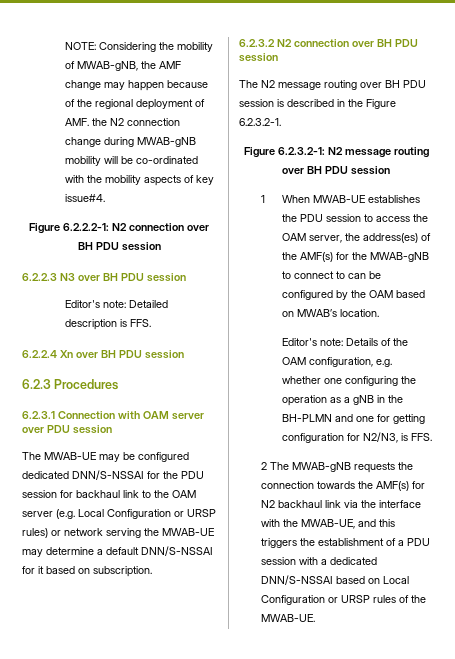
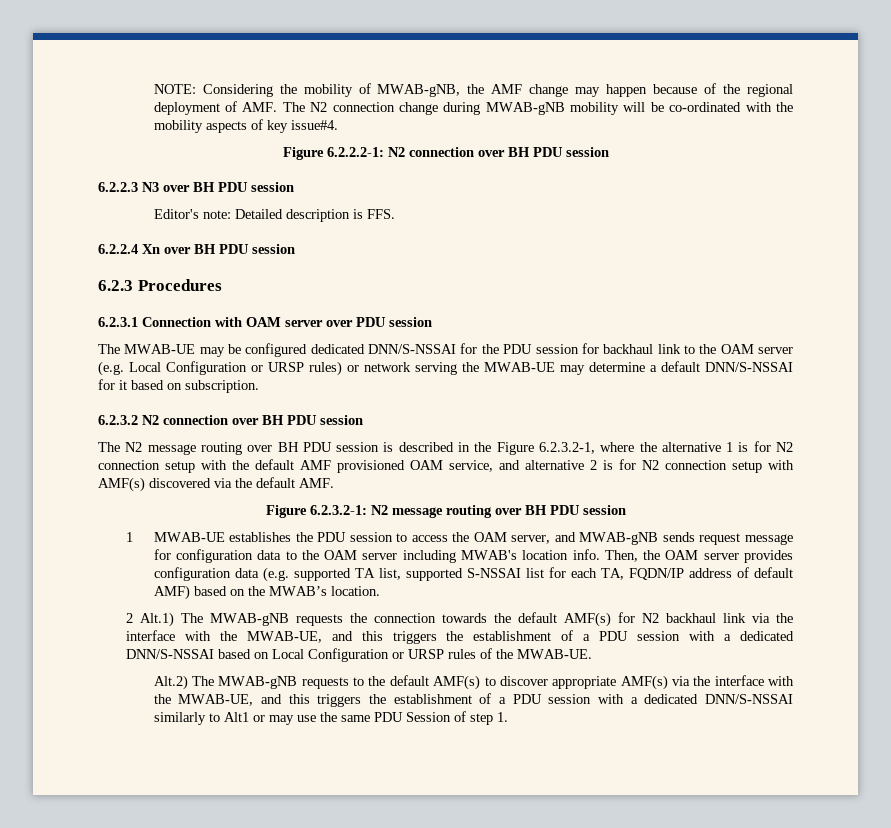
- NOTE: Considering the mobility of MWAB-gNB, the AMF change may happen because of the regional deployment of AMF. the N2 connection change during MWAB-gNB mobility will be co-ordinated with the mobility aspects of key issue#4.
+ NOTE: Considering the mobility of MWAB-gNB, the AMF change may happen because of the regional deployment of AMF. The N2 connection change during MWAB-gNB mobility will be co-ordinated with the mobility aspects of key issue#4.
- The N2 message routing over BH PDU session is described in the Figure 6.2.3.2-1.
+ The N2 message routing over BH PDU session is described in the Figure 6.2.3.2-1, where the alternative 1 is for N2 connection setup with the default AMF provisioned OAM service, and alternative 2 is for N2 connection setup with AMF(s) discovered via the default AMF.
- 1 When MWAB-UE establishes the PDU session to access the OAM server, the address(es) of the AMF(s) for the MWAB-gNB to connect to can be configured by the OAM based on MWAB’s location.
+ 1 MWAB-UE establishes the PDU session to access the OAM server, and MWAB-gNB sends request message for configuration data to the OAM server including MWAB's location info. Then, the OAM server provides configuration data (e.g. supported TA list, supported S-NSSAI list for each TA, FQDN/IP address of default AMF) based on the MWAB’s location.
- Editor's note: Details of the OAM configuration, e.g. whether one configuring the operation as a gNB in the BH-PLMN and one for getting configuration for N2/N3, is FFS.
- 2 The MWAB-gNB requests the connection towards the AMF(s) for N2 backhaul link via the interface with the MWAB-UE, and this triggers the establishment of a PDU session with a dedicated DNN/S-NSSAI based on Local Configuration or URSP rules of the MWAB-UE.
+ 2 Alt.1) The MWAB-gNB requests the connection towards the default AMF(s) for N2 backhaul link via the interface with the MWAB-UE, and this triggers the establishment of a PDU session with a dedicated DNN/S-NSSAI based on Local Configuration or URSP rules of the MWAB-UE.
+ Alt.2) The MWAB-gNB requests to the default AMF(s) to discover appropriate AMF(s) via the interface with the MWAB-UE, and this triggers the establishment of a PDU session with a dedicated DNN/S-NSSAI similarly to Alt1 or may use the same PDU Session of step 1.

